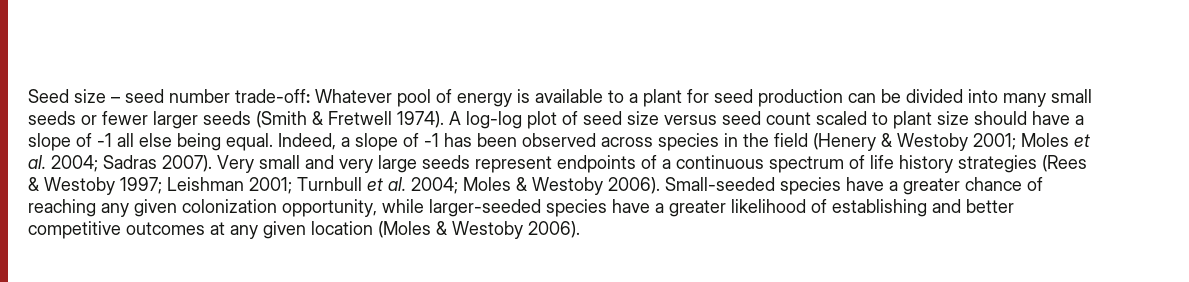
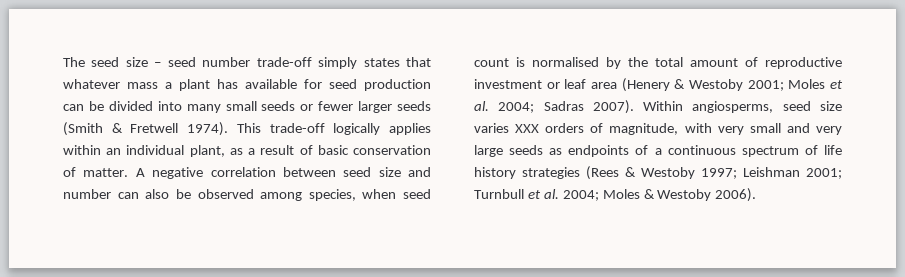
- Seed size – seed number trade-off: Whatever pool of energy is available to a plant for seed production can be divided into many small seeds or fewer larger seeds (Smith & Fretwell 1974).
+ The seed size – seed number trade-off simply states that whatever mass a plant has available for seed production can be divided into many small seeds or fewer larger seeds (Smith & Fretwell 1974).
- A log-log plot of seed size versus seed count scaled to plant size should have a slope of -1 all else being equal. Indeed, a slope of -1 has been observed across species in the field (Henery & Westoby 2001; Moles et al. 2004; Sadras 2007).
+ This trade-off logically applies within an individual plant, as a result of basic conservation of matter. A negative correlation between seed size and number can also be observed among species, when seed count is normalised by the total amount of reproductive investment or leaf area (Henery & Westoby 2001; Moles et al. 2004; Sadras 2007).
- Very small and very large seeds represent endpoints of a continuous spectrum of life history strategies (Rees & Westoby 1997; Leishman 2001; Turnbull et al. 2004; Moles & Westoby 2006). Small-seeded species have a greater chance of reaching any given colonization opportunity, while larger-seeded species have a greater likelihood of establishing and better competitive outcomes at any given location (Moles & Westoby 2006).
+ Within angiosperms, seed size varies XXX orders of magnitude, with very small and very large seeds as endpoints of a continuous spectrum of life history strategies (Rees & Westoby 1997; Leishman 2001; Turnbull et al. 2004; Moles & Westoby 2006).

